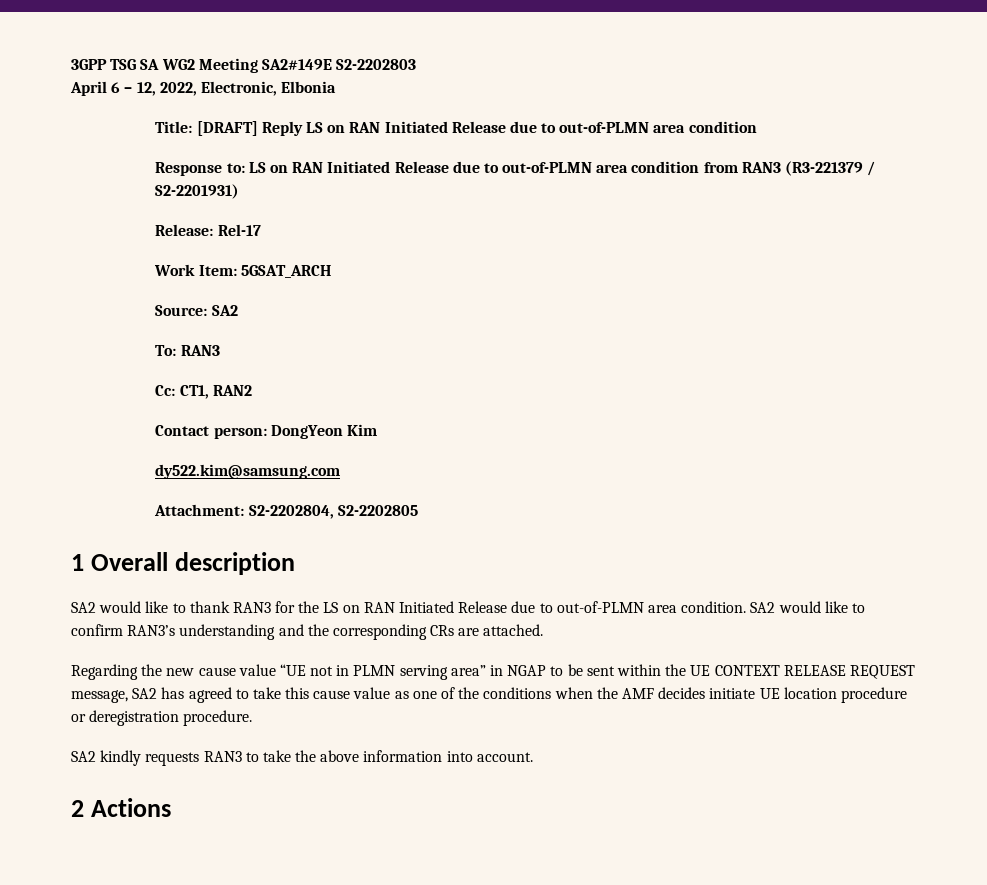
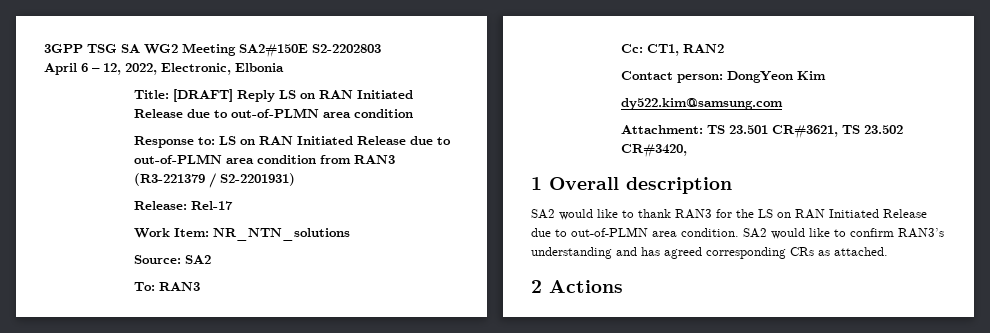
- 3GPP TSG SA WG2 Meeting SA2#149E S2-2202803
+ 3GPP TSG SA WG2 Meeting SA2#150E S2-2202803
- Work Item: 5GSAT_ARCH
+ Work Item: NR_NTN_solutions
- Attachment: S2-2202804, S2-2202805
+ Attachment: TS 23.501 CR#3621, TS 23.502 CR#3420,
- SA2 would like to confirm RAN3’s understanding and the corresponding CRs are attached.
+ SA2 would like to confirm RAN3’s understanding and has agreed corresponding CRs as attached.
- Regarding the new cause value “UE not in PLMN serving area” in NGAP to be sent within the UE CONTEXT RELEASE REQUEST message, SA2 has agreed to take this cause value as one of the conditions when the AMF decides initiate UE location procedure or deregistration procedure.
- SA2 kindly requests RAN3 to take the above information into account.

